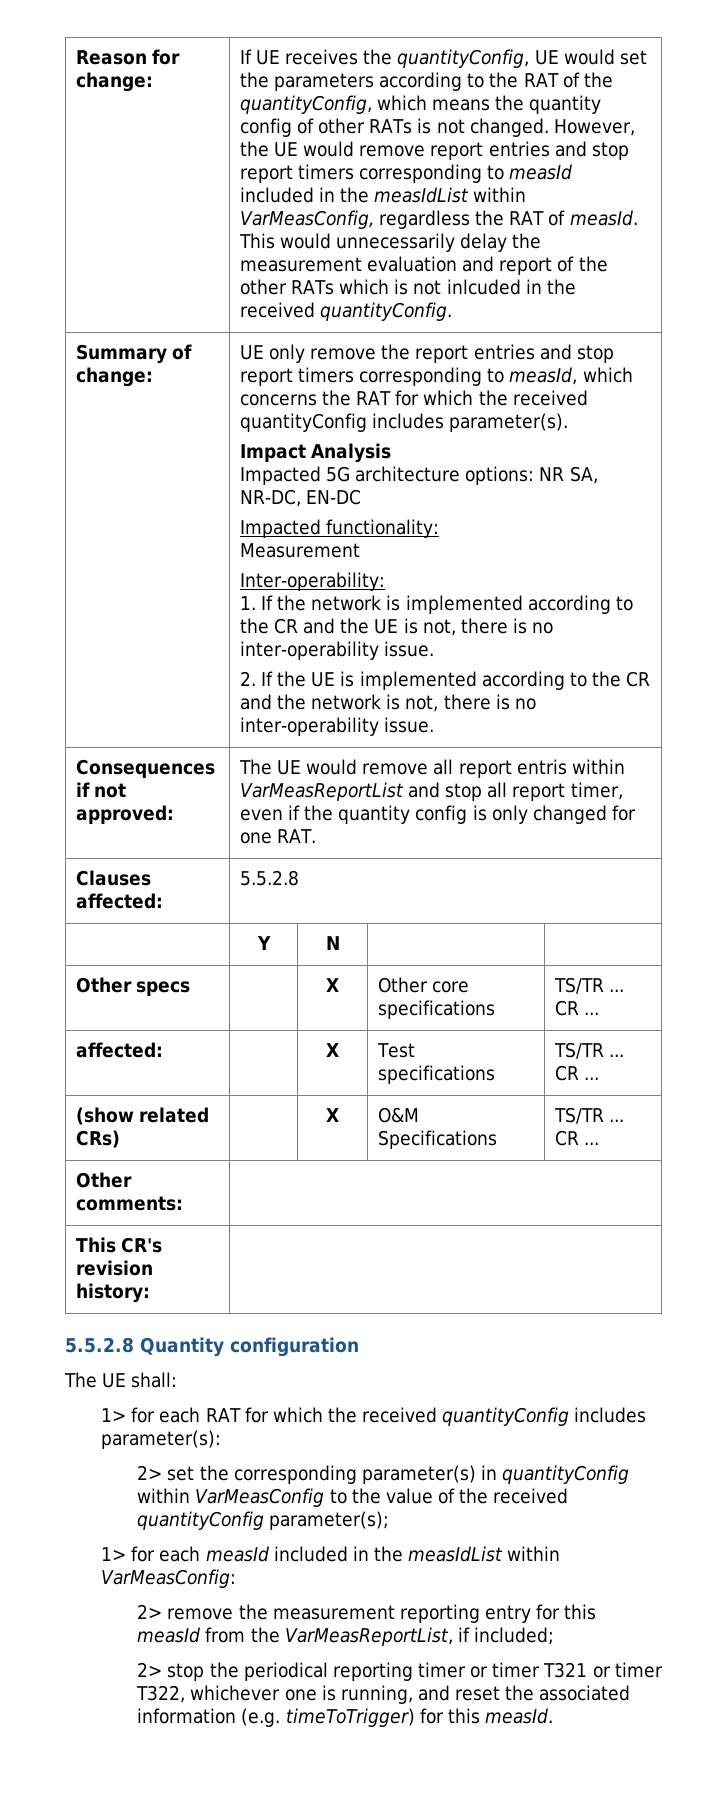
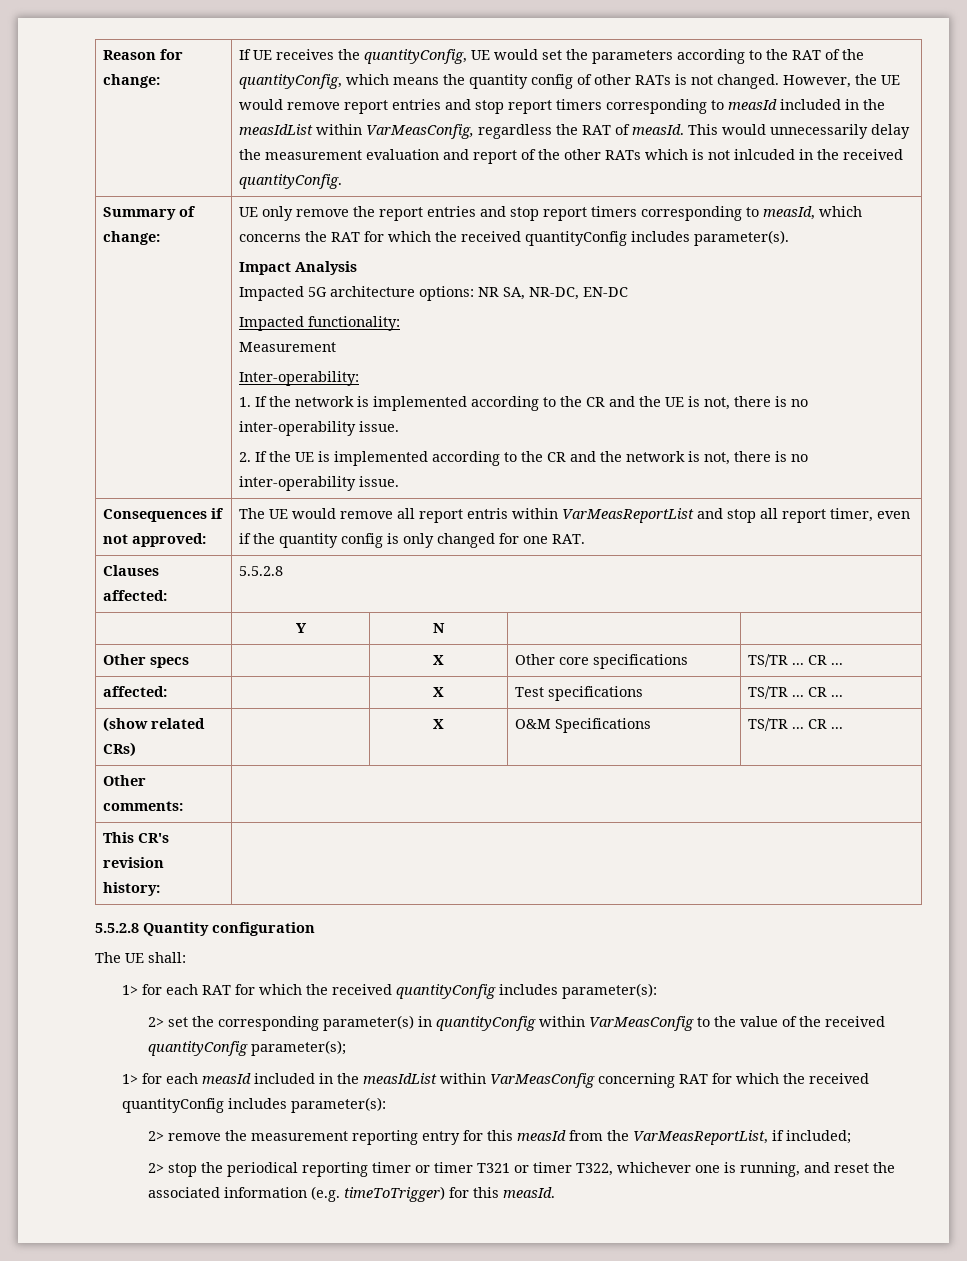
- 1> for each measId included in the measIdList within VarMeasConfig:
+ 1> for each measId included in the measIdList within VarMeasConfig concerning RAT for which the received quantityConfig includes parameter(s):

